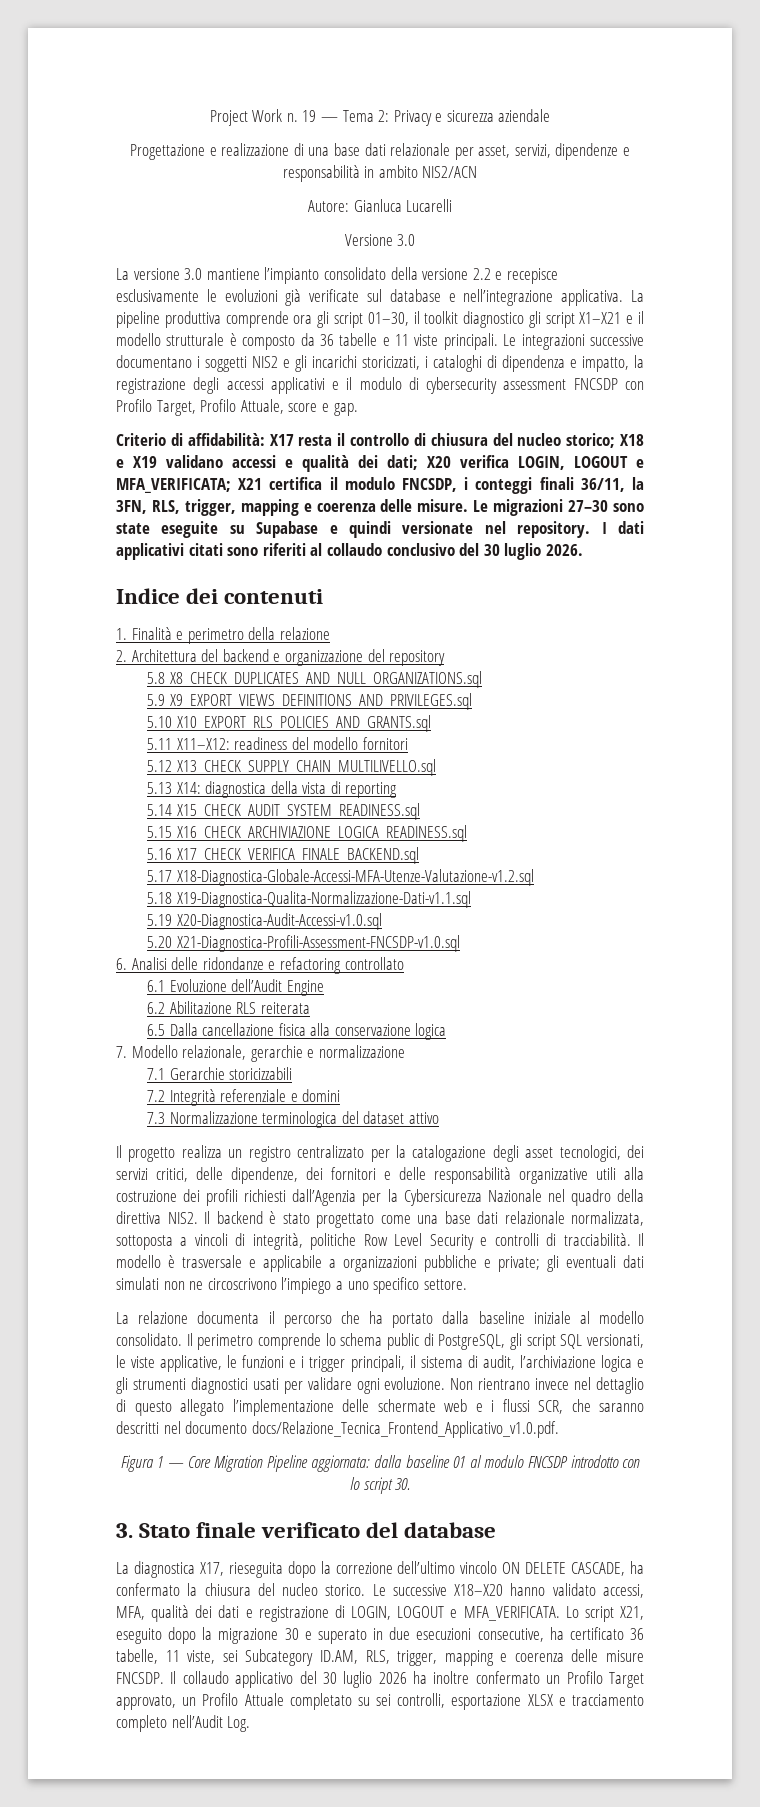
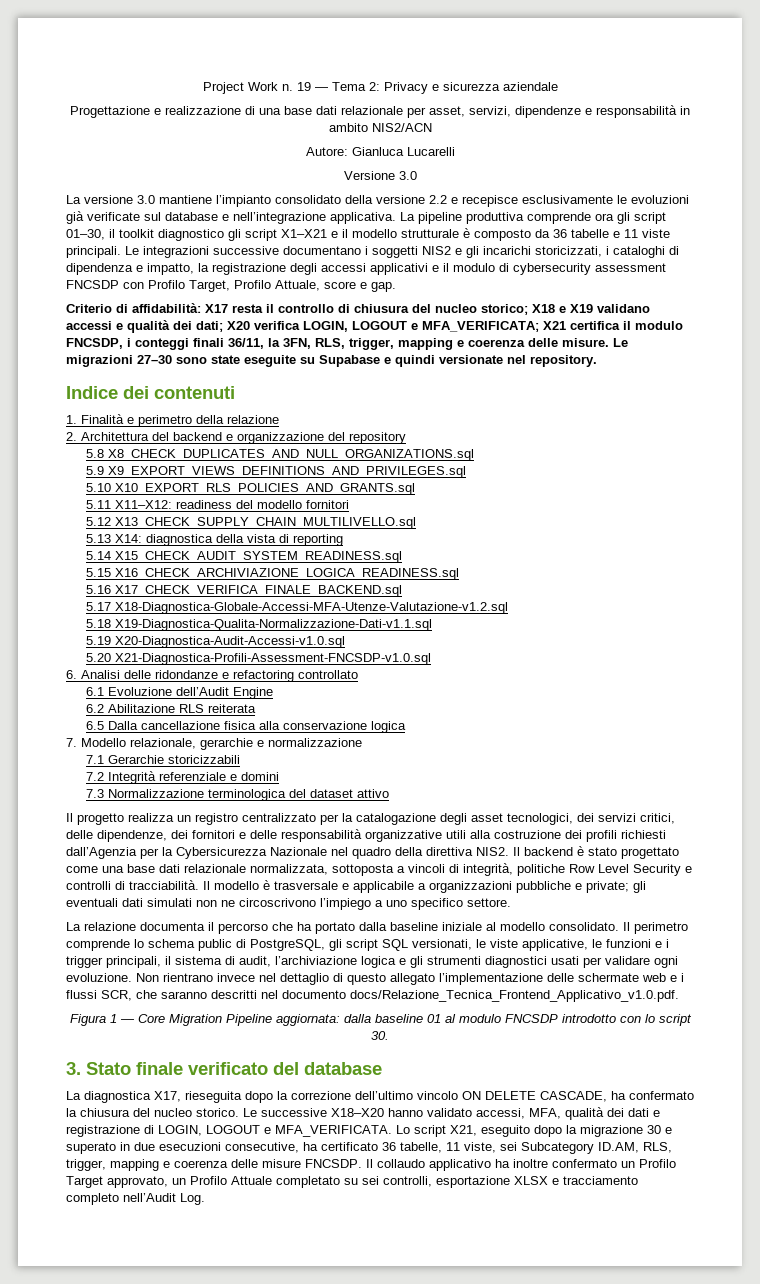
- I dati applicativi citati sono riferiti al collaudo conclusivo del 30 luglio 2026.
- Il collaudo applicativo del 30 luglio 2026 ha inoltre confermato un Profilo Target approvato, un Profilo Attuale completato su sei controlli, esportazione XLSX e tracciamento completo nell’Audit Log.
+ Il collaudo applicativo ha inoltre confermato un Profilo Target approvato, un Profilo Attuale completato su sei controlli, esportazione XLSX e tracciamento completo nell’Audit Log.

